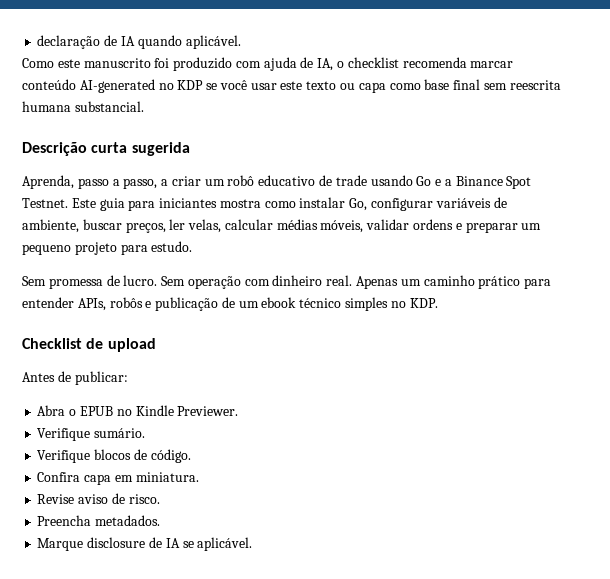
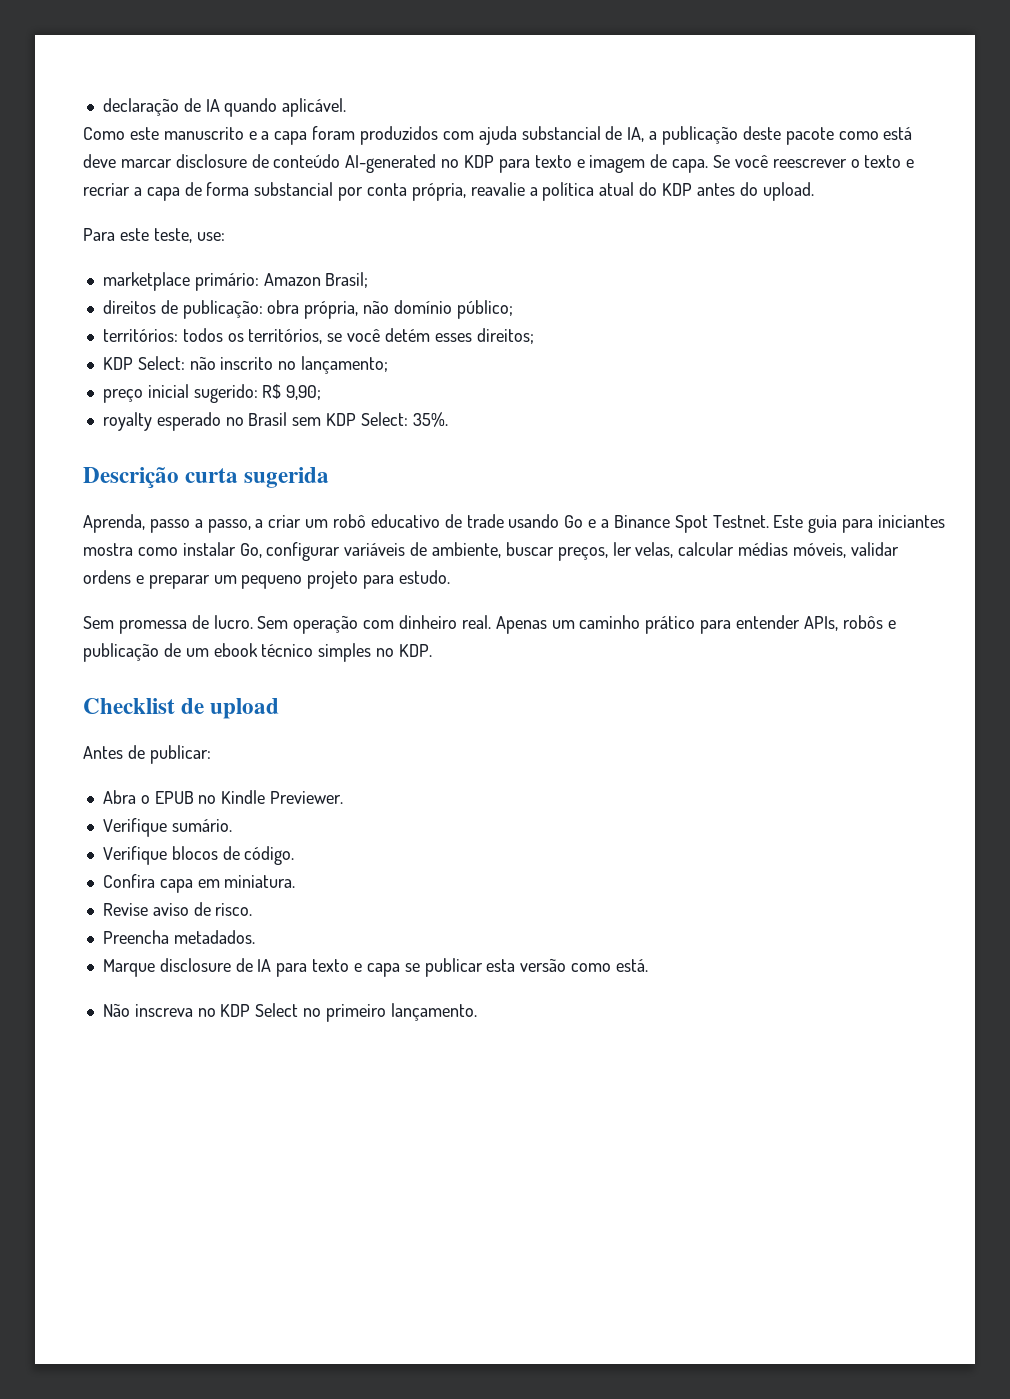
- Como este manuscrito foi produzido com ajuda de IA, o checklist recomenda marcar conteúdo AI-generated no KDP se você usar este texto ou capa como base final sem reescrita humana substancial.
+ Como este manuscrito e a capa foram produzidos com ajuda substancial de IA, a publicação deste pacote como está deve marcar disclosure de conteúdo AI-generated no KDP para texto e imagem de capa. Se você reescrever o texto e recriar a capa de forma substancial por conta própria, reavalie a política atual do KDP antes do upload.
+ Para este teste, use:
+ marketplace primário: Amazon Brasil;
+ direitos de publicação: obra própria, não domínio público;
+ territórios: todos os territórios, se você detém esses direitos;
+ KDP Select: não inscrito no lançamento;
+ preço inicial sugerido: R$ 9,90;
+ royalty esperado no Brasil sem KDP Select: 35%.
- Marque disclosure de IA se aplicável.
+ Marque disclosure de IA para texto e capa se publicar esta versão como está.
+ Não inscreva no KDP Select no primeiro lançamento.

